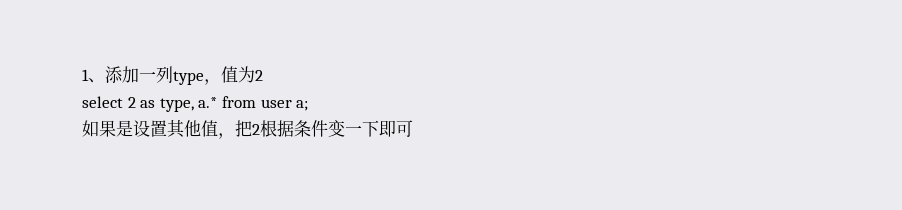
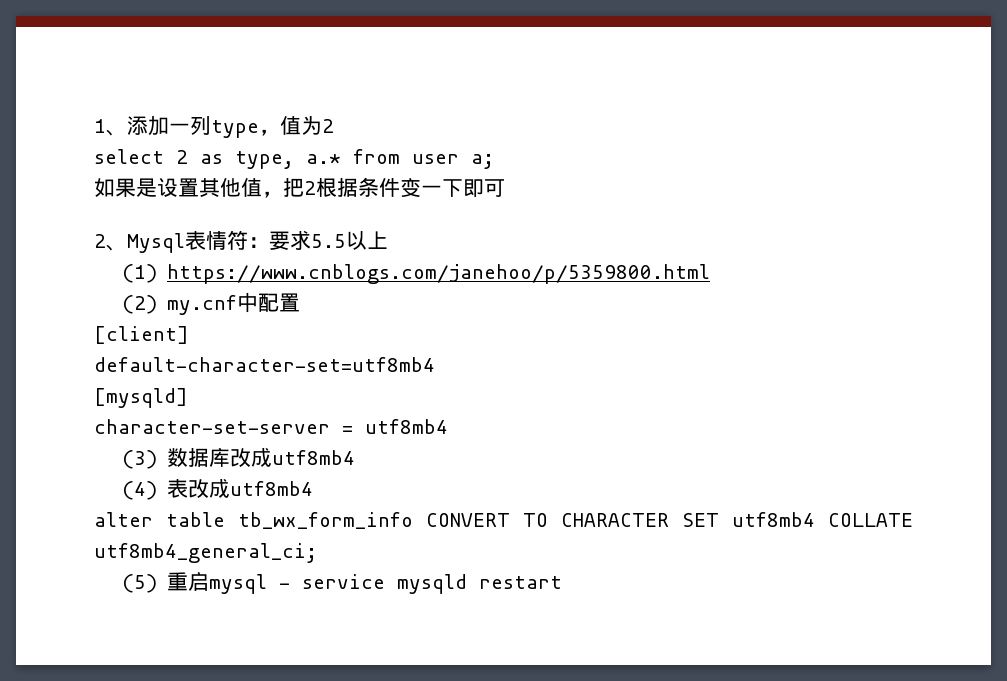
+ 2、Mysql表情符：要求5.5以上
+ (1) https://www.cnblogs.com/janehoo/p/5359800.html
+ (2) my.cnf中配置
+ [client]
+ default-character-set=utf8mb4
+ [mysqld]
+ character-set-server = utf8mb4
+ (3)数据库改成utf8mb4
+ (4)表改成utf8mb4
+ alter table tb_wx_form_info CONVERT TO CHARACTER SET utf8mb4 COLLATE utf8mb4_general_ci;
+ (5)重启mysql - service mysqld restart

